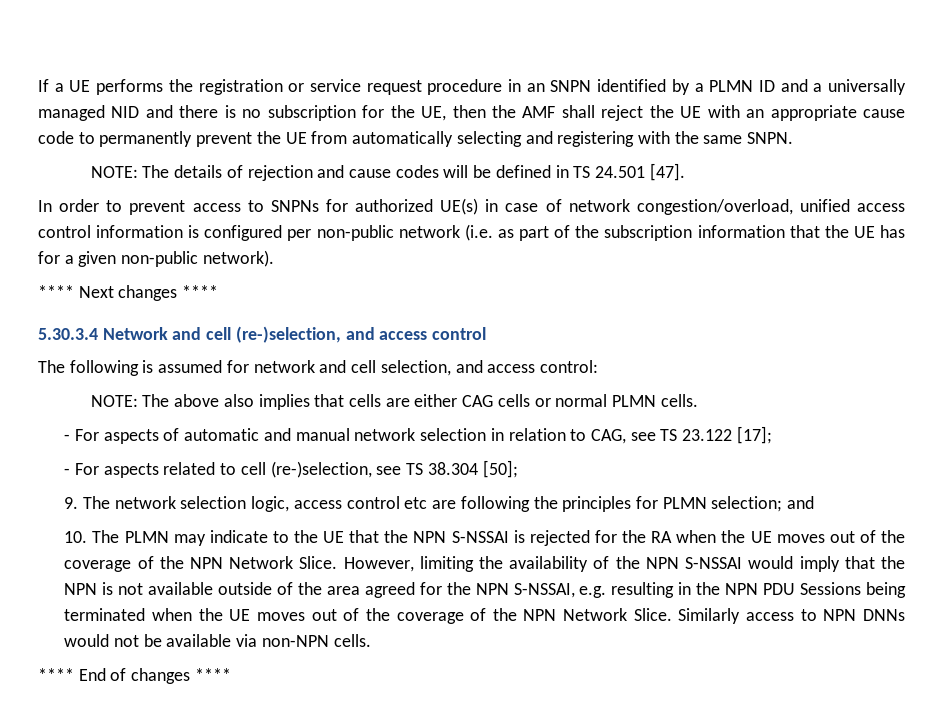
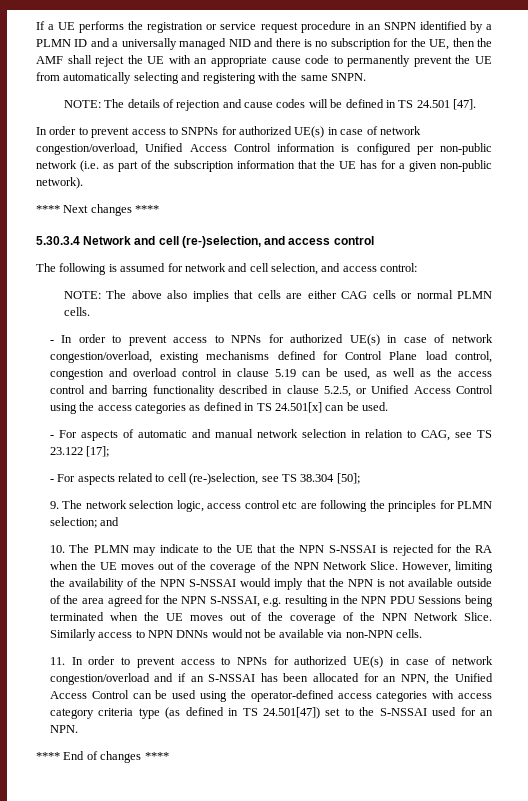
- In order to prevent access to SNPNs for authorized UE(s) in case of network congestion/overload, unified access control information is configured per non-public network (i.e. as part of the subscription information that the UE has for a given non-public network).
+ In order to prevent access to SNPNs for authorized UE(s) in case of network congestion/overload, Unified Access Control information is configured per non-public network (i.e. as part of the subscription information that the UE has for a given non-public network).
+ - In order to prevent access to NPNs for authorized UE(s) in case of network congestion/overload, existing mechanisms defined for Control Plane load control, congestion and overload control in clause 5.19 can be used, as well as the access control and barring functionality described in clause 5.2.5, or Unified Access Control using the access categories as defined in TS 24.501[x] can be used.
+ 11. In order to prevent access to NPNs for authorized UE(s) in case of network congestion/overload and if an S-NSSAI has been allocated for an NPN, the Unified Access Control can be used using the operator-defined access categories with access category criteria type (as defined in TS 24.501[47]) set to the S-NSSAI used for an NPN.

